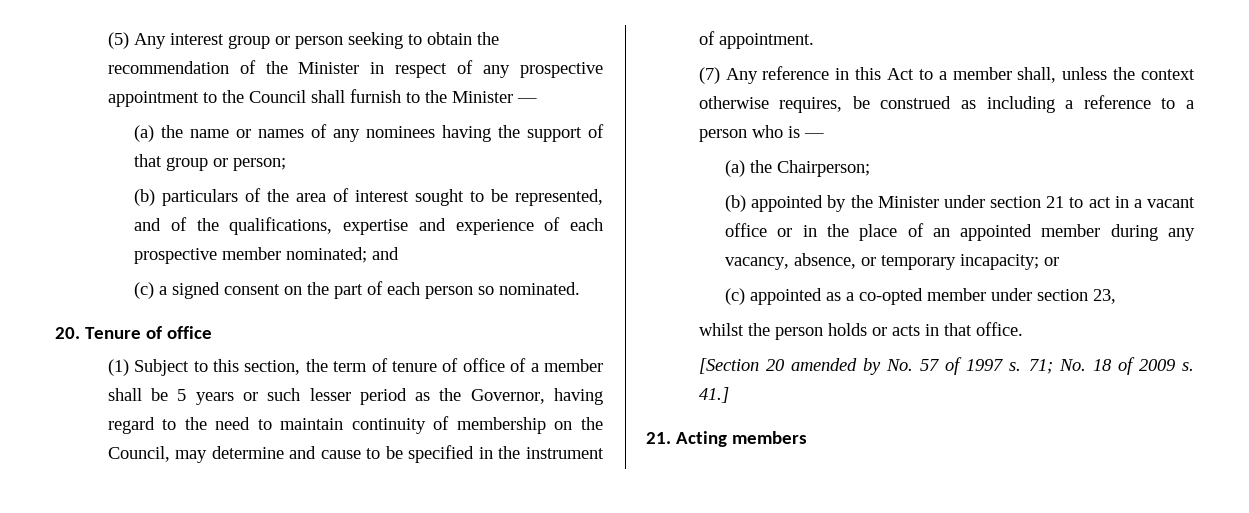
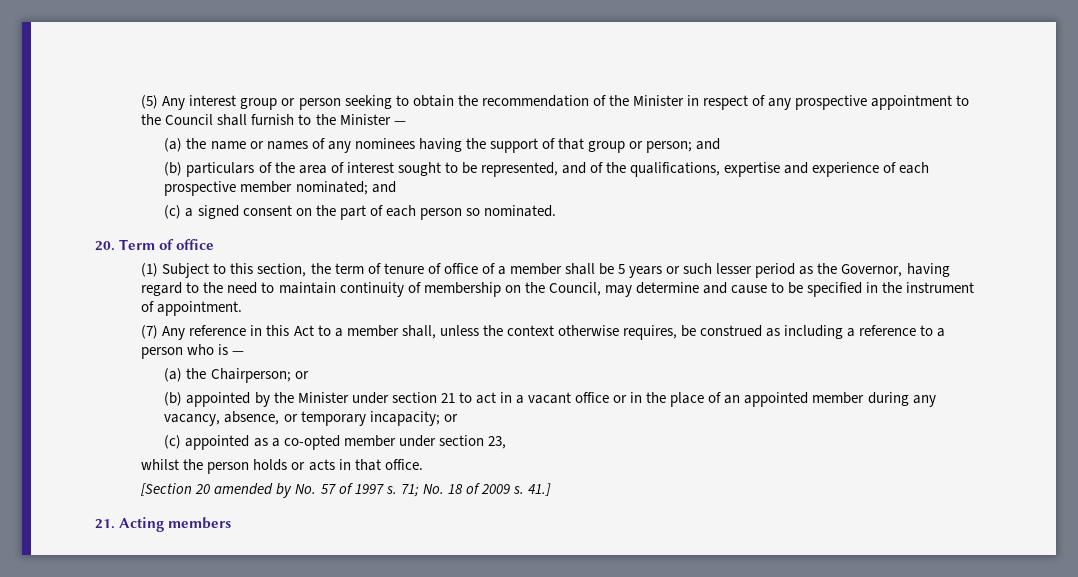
- (a) the name or names of any nominees having the support of that group or person;
+ (a) the name or names of any nominees having the support of that group or person; and
- 20. Tenure of office
+ 20. Term of office
- (a) the Chairperson;
+ (a) the Chairperson; or

